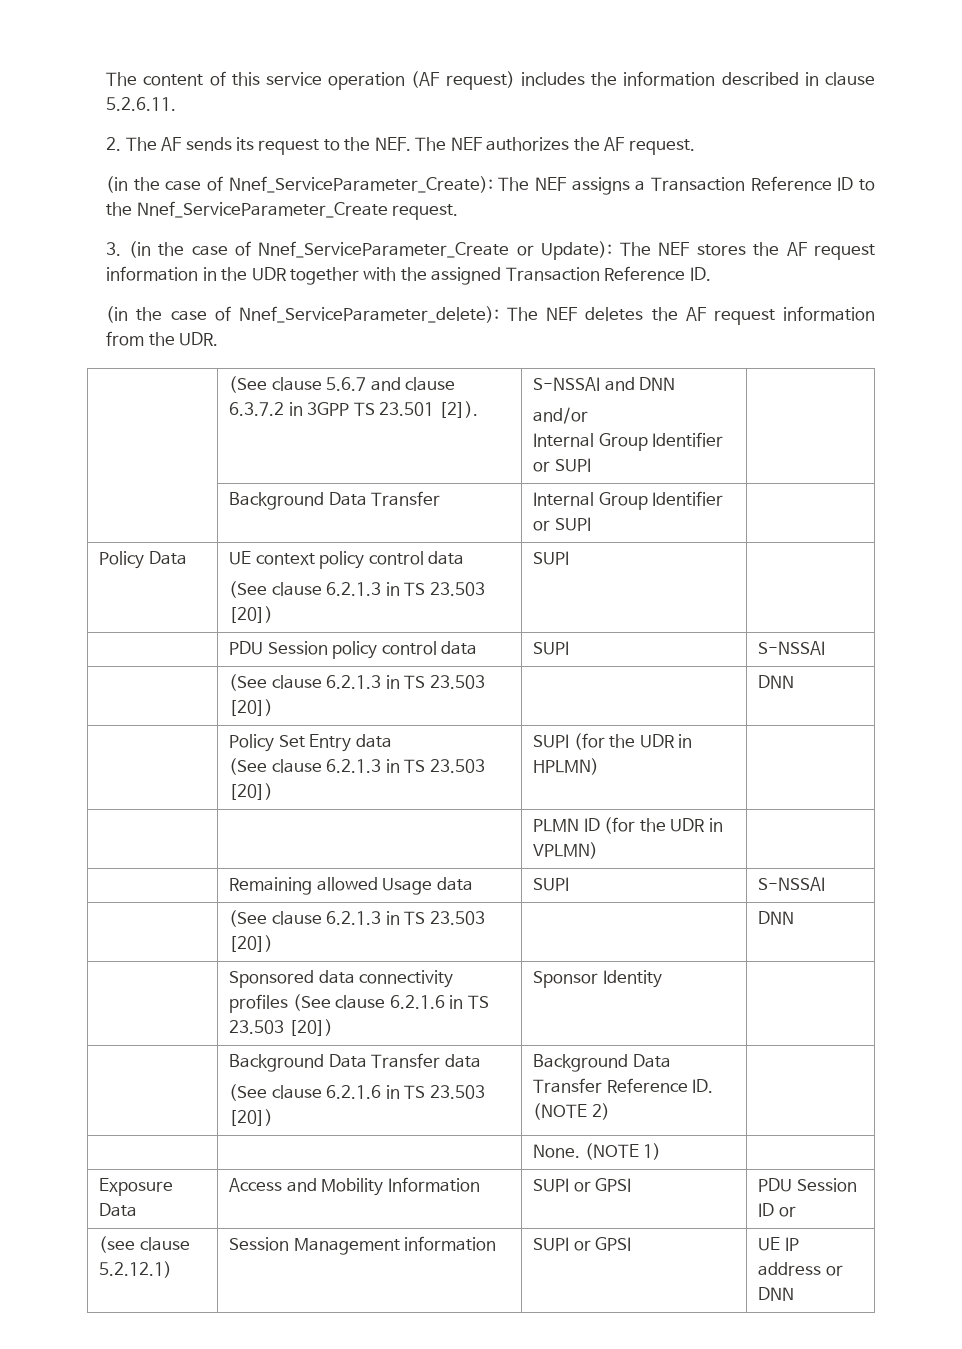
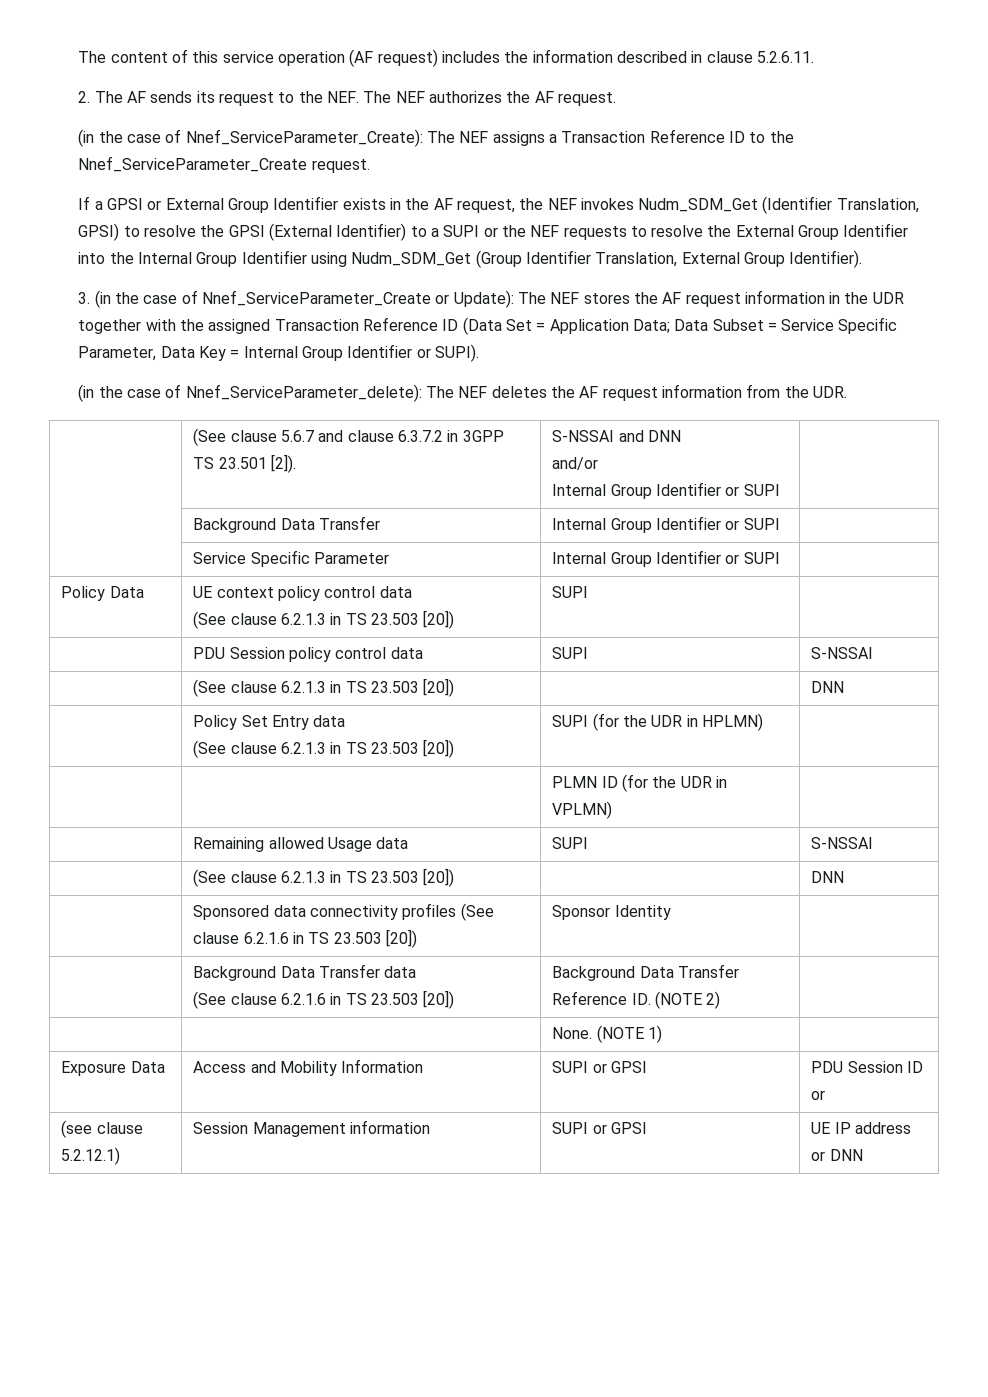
+ If a GPSI or External Group Identifier exists in the AF request, the NEF invokes Nudm_SDM_Get (Identifier Translation, GPSI) to resolve the GPSI (External Identifier) to a SUPI or the NEF requests to resolve the External Group Identifier into the Internal Group Identifier using Nudm_SDM_Get (Group Identifier Translation, External Group Identifier).
- 3. (in the case of Nnef_ServiceParameter_Create or Update): The NEF stores the AF request information in the UDR together with the assigned Transaction Reference ID.
+ 3. (in the case of Nnef_ServiceParameter_Create or Update): The NEF stores the AF request information in the UDR together with the assigned Transaction Reference ID (Data Set = Application Data; Data Subset = Service Specific Parameter, Data Key = Internal Group Identifier or SUPI).
+ | Service Specific Parameter | Internal Group Identifier or SUPI |

